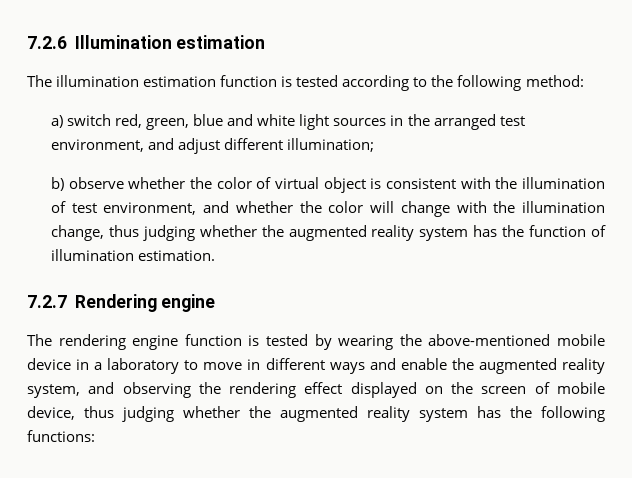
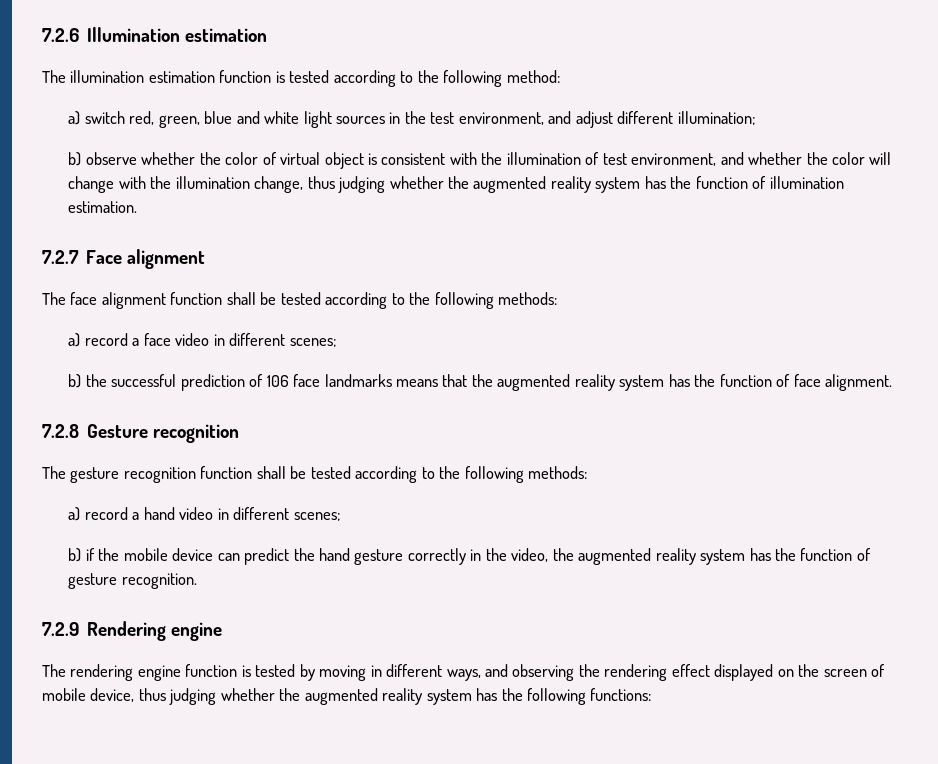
- a) switch red, green, blue and white light sources in the arranged test environment, and adjust different illumination;
+ a) switch red, green, blue and white light sources in the test environment, and adjust different illumination;
- 7.2.7 Rendering engine
+ 7.2.7 Face alignment
+ The face alignment function shall be tested according to the following methods:
+ a) record a face video in different scenes;
+ b) the successful prediction of 106 face landmarks means that the augmented reality system has the function of face alignment.
+ 7.2.8 Gesture recognition
+ The gesture recognition function shall be tested according to the following methods:
+ a) record a hand video in different scenes;
+ b) if the mobile device can predict the hand gesture correctly in the video, the augmented reality system has the function of gesture recognition.
+ 7.2.9 Rendering engine
- The rendering engine function is tested by wearing the above-mentioned mobile device in a laboratory to move in different ways and enable the augmented reality system, and observing the rendering effect displayed on the screen of mobile device, thus judging whether the augmented reality system has the following functions:
+ The rendering engine function is tested by moving in different ways, and observing the rendering effect displayed on the screen of mobile device, thus judging whether the augmented reality system has the following functions:

